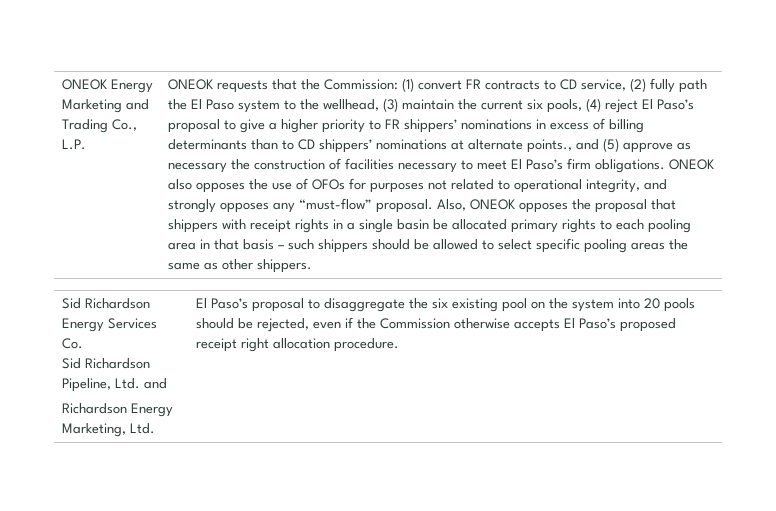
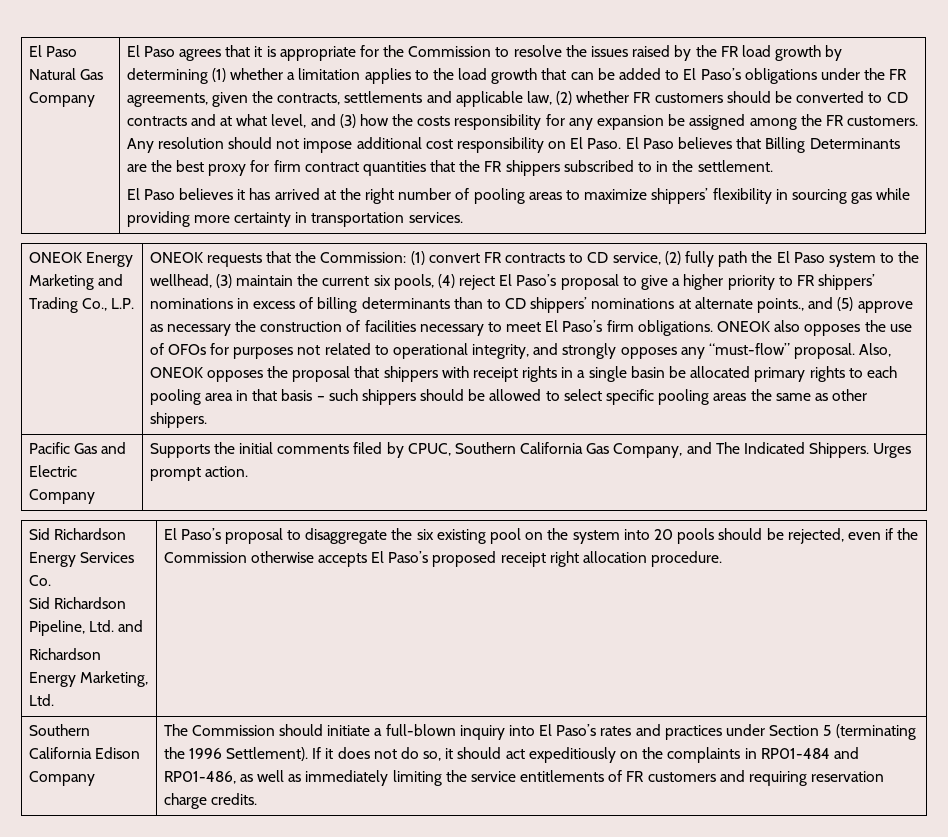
+ El Paso Natural Gas Company | El Paso agrees that it is appropriate for the Commission to resolve the issues raised by the FR load growth by determining (1) whether a limitation applies to the load growth that can be added to El Paso’s obligations under the FR agreements, given the contracts, settlements and applicable law, (2) whether FR customers should be converted to CD contracts and at what level, and (3) how the costs responsibility for any expansion be assigned among the FR customers. Any resolution should not impose additional cost responsibility on El Paso. El Paso believes that Billing Determinants are the best proxy for firm contract quantities that the FR shippers subscribed to in the settlement.
+ El Paso believes it has arrived at the right number of pooling areas to maximize shippers’ flexibility in sourcing gas while providing more certainty in transportation services.
+ Pacific Gas and Electric Company | Supports the initial comments filed by CPUC, Southern California Gas Company, and The Indicated Shippers. Urges prompt action.
+ Southern California Edison Company | The Commission should initiate a full-blown inquiry into El Paso’s rates and practices under Section 5 (terminating the 1996 Settlement). If it does not do so, it should act expeditiously on the complaints in RP01-484 and RP01-486, as well as immediately limiting the service entitlements of FR customers and requiring reservation charge credits.

